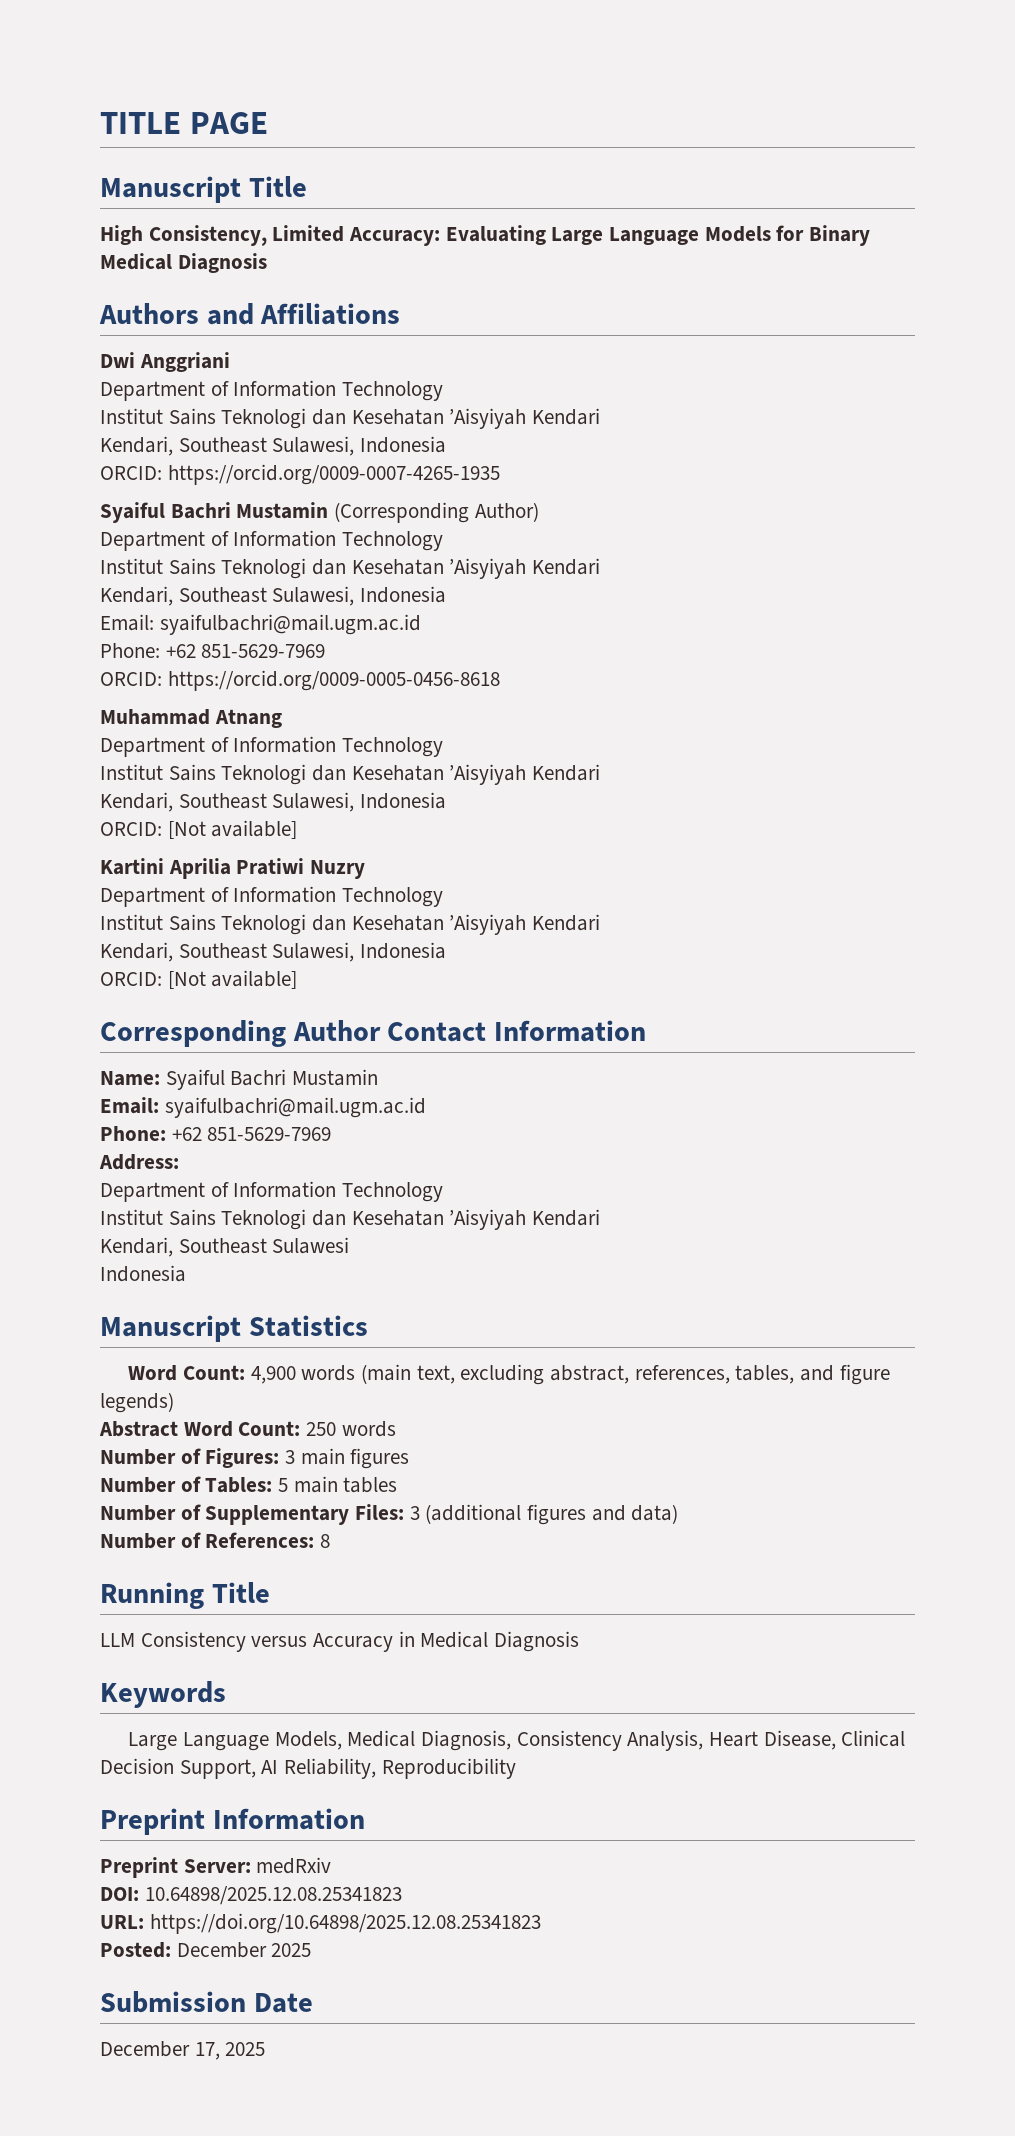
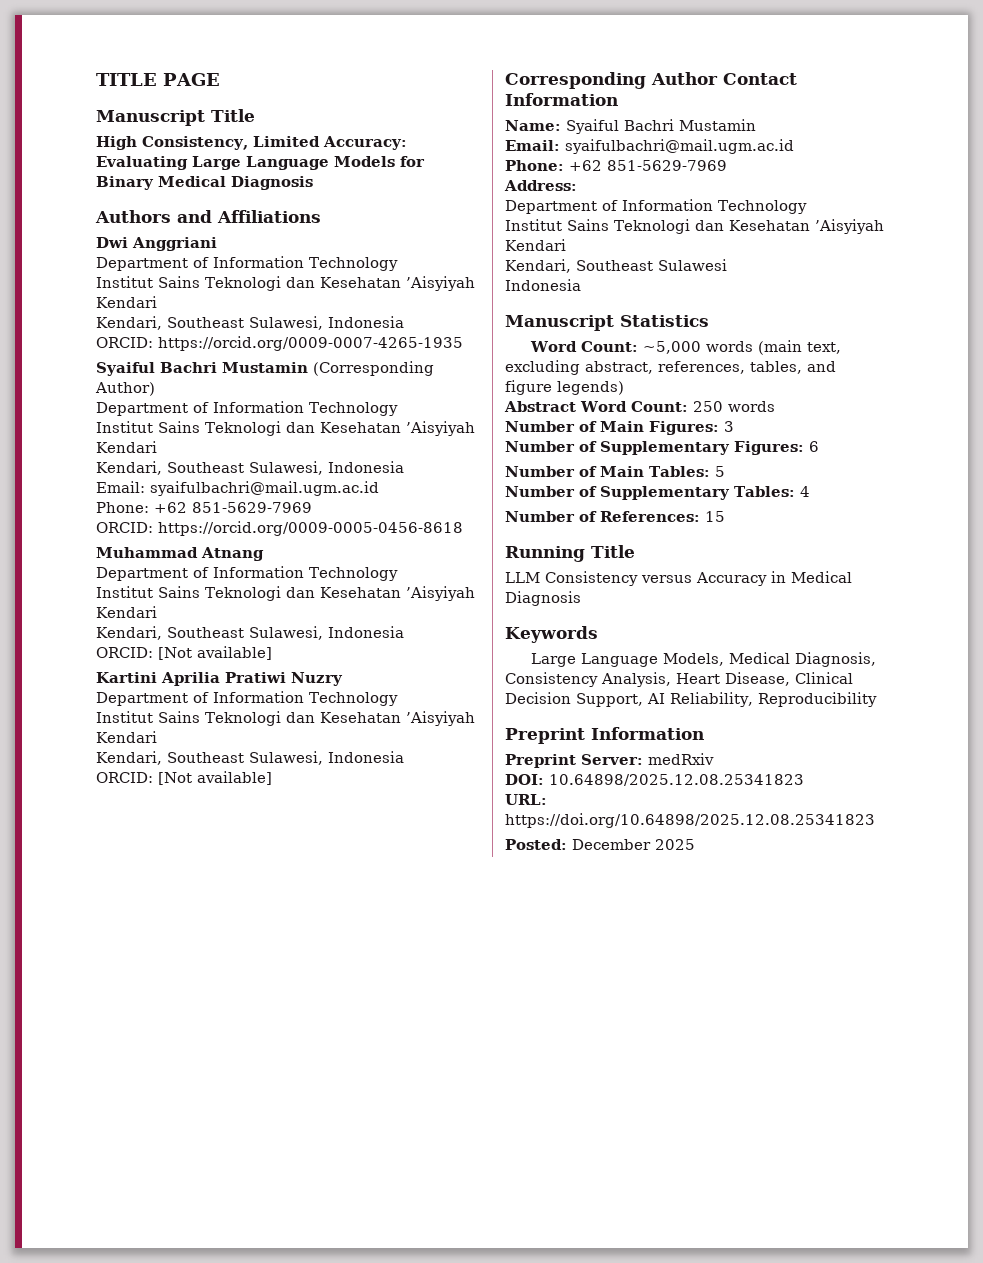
- Word Count: 4,900 words (main text, excluding abstract, references, tables, and figure legends)
+ Word Count: ~5,000 words (main text, excluding abstract, references, tables, and figure legends)
- Number of Figures: 3 main figures
- Number of Tables: 5 main tables
- Number of Supplementary Files: 3 (additional figures and data)
+ Number of Main Figures: 3
+ Number of Supplementary Figures: 6
+ Number of Main Tables: 5
+ Number of Supplementary Tables: 4
- Number of References: 8
+ Number of References: 15
- Submission Date
- December 17, 2025

